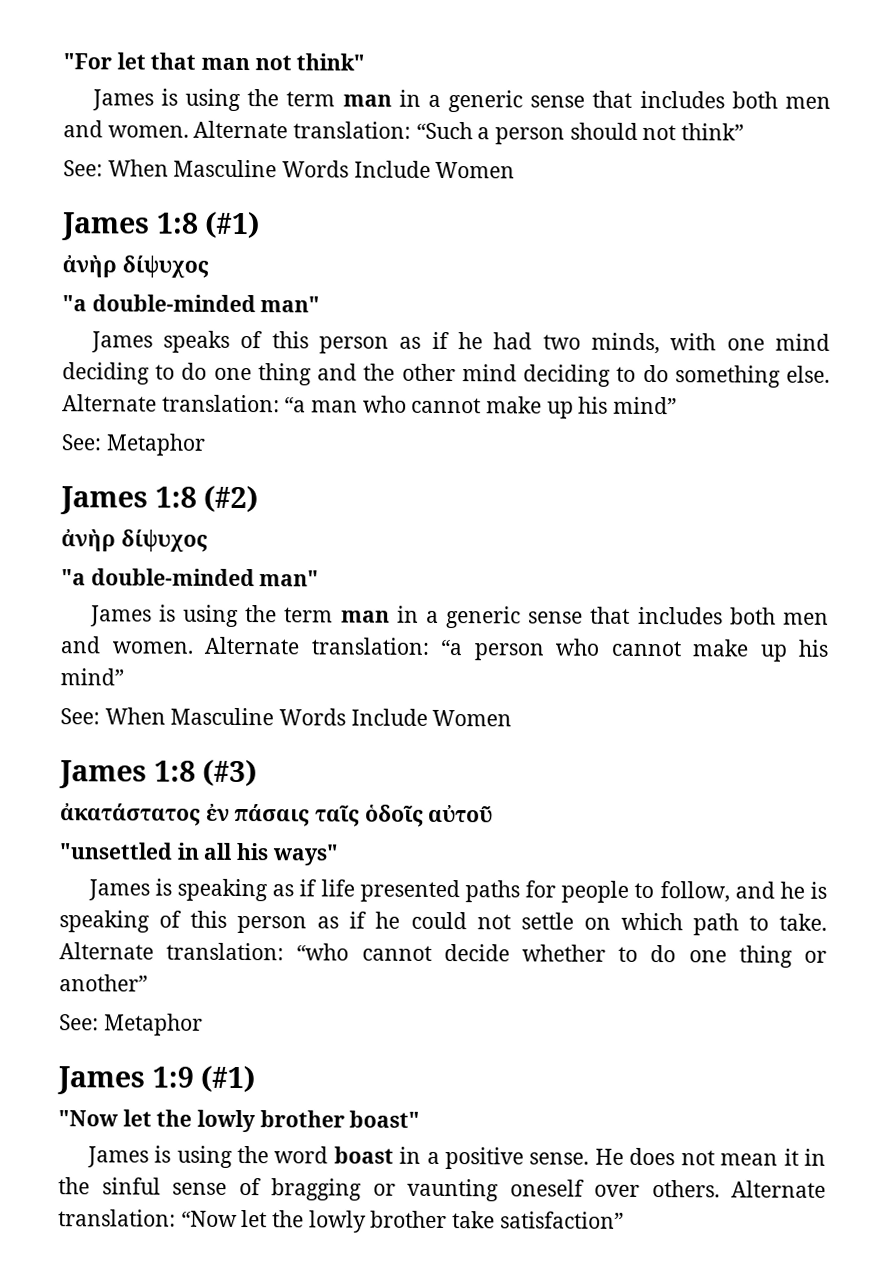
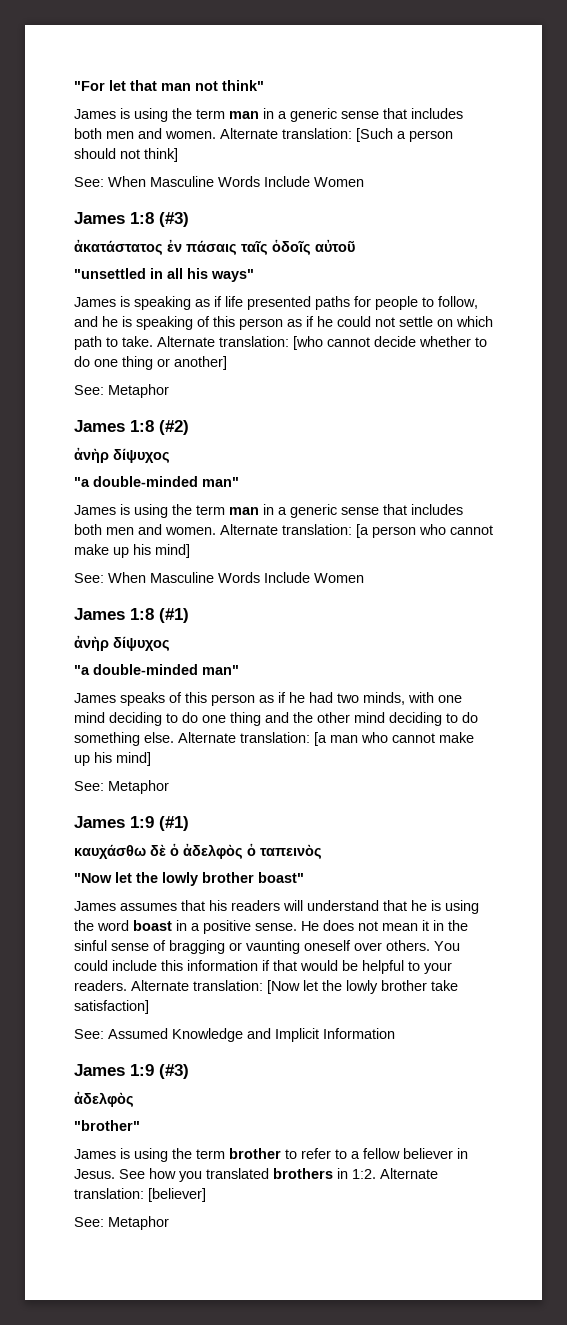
- Alternate translation: “Such a person should not think”
- See: When Masculine Words Include Women
- James 1:8 (#1)
- ἀνὴρ δίψυχος
- "a double-minded man"
- James speaks of this person as if he had two minds, with one mind deciding to do one thing and the other mind deciding to do something else. Alternate translation: “a man who cannot make up his mind”
- See: Metaphor
- James 1:8 (#2)
- ἀνὴρ δίψυχος
- "a double-minded man"
- James is using the term man in a generic sense that includes both men and women. Alternate translation: “a person who cannot make up his mind”
+ Alternate translation: [Such a person should not think]
- Alternate translation: “who cannot decide whether to do one thing or another”
+ Alternate translation: [who cannot decide whether to do one thing or another]
+ See: Metaphor
+ James 1:8 (#2)
+ ἀνὴρ δίψυχος
+ "a double-minded man"
+ James is using the term man in a generic sense that includes both men and women. Alternate translation: [a person who cannot make up his mind]
+ See: When Masculine Words Include Women
+ James 1:8 (#1)
+ ἀνὴρ δίψυχος
+ "a double-minded man"
+ James speaks of this person as if he had two minds, with one mind deciding to do one thing and the other mind deciding to do something else. Alternate translation: [a man who cannot make up his mind]
+ καυχάσθω δὲ ὁ ἀδελφὸς ὁ ταπεινὸς
- James is using the word boast in a positive sense.
+ James assumes that his readers will understand that he is using the word boast in a positive sense.
- Alternate translation: “Now let the lowly brother take satisfaction”
+ You could include this information if that would be helpful to your readers. Alternate translation: [Now let the lowly brother take satisfaction]
+ See: Assumed Knowledge and Implicit Information
+ James 1:9 (#3)
+ ἀδελφὸς
+ "brother"
+ James is using the term brother to refer to a fellow believer in Jesus. See how you translated brothers in 1:2. Alternate translation: [believer]
+ See: Metaphor

